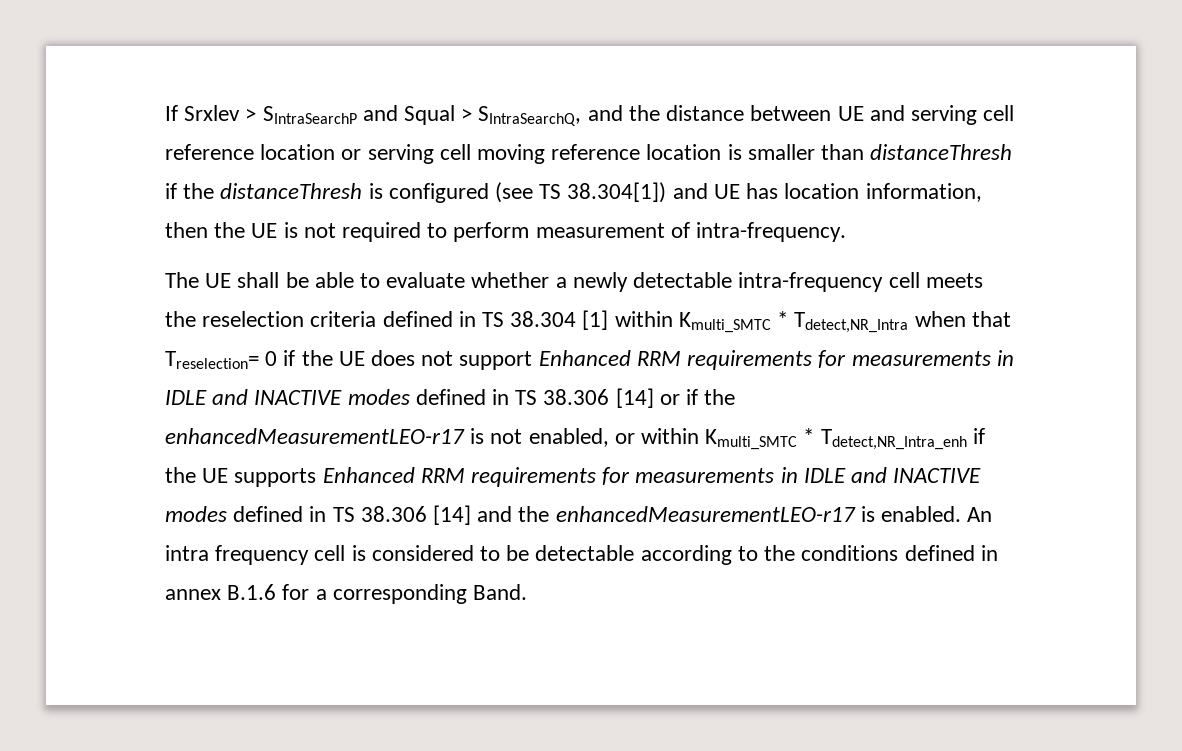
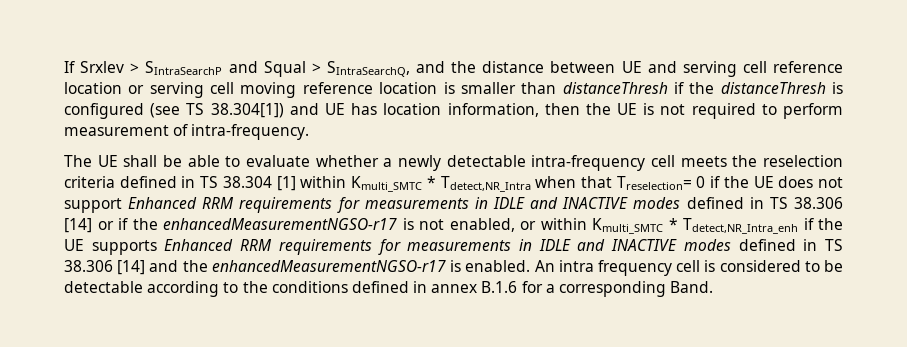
- The UE shall be able to evaluate whether a newly detectable intra-frequency cell meets the reselection criteria defined in TS 38.304 [1] within Kmulti_SMTC * Tdetect,NR_Intra when that Treselection= 0 if the UE does not support Enhanced RRM requirements for measurements in IDLE and INACTIVE modes defined in TS 38.306 [14] or if the enhancedMeasurementLEO-r17 is not enabled, or within Kmulti_SMTC * Tdetect,NR_Intra_enh if the UE supports Enhanced RRM requirements for measurements in IDLE and INACTIVE modes defined in TS 38.306 [14] and the enhancedMeasurementLEO-r17 is enabled.
+ The UE shall be able to evaluate whether a newly detectable intra-frequency cell meets the reselection criteria defined in TS 38.304 [1] within Kmulti_SMTC * Tdetect,NR_Intra when that Treselection= 0 if the UE does not support Enhanced RRM requirements for measurements in IDLE and INACTIVE modes defined in TS 38.306 [14] or if the enhancedMeasurementNGSO-r17 is not enabled, or within Kmulti_SMTC * Tdetect,NR_Intra_enh if the UE supports Enhanced RRM requirements for measurements in IDLE and INACTIVE modes defined in TS 38.306 [14] and the enhancedMeasurementNGSO-r17 is enabled.

